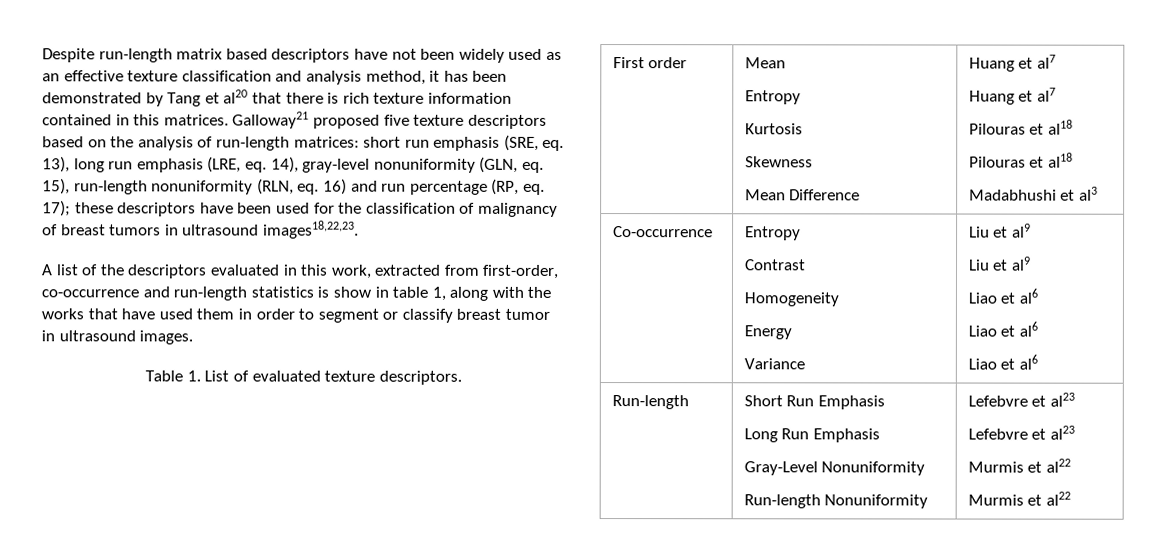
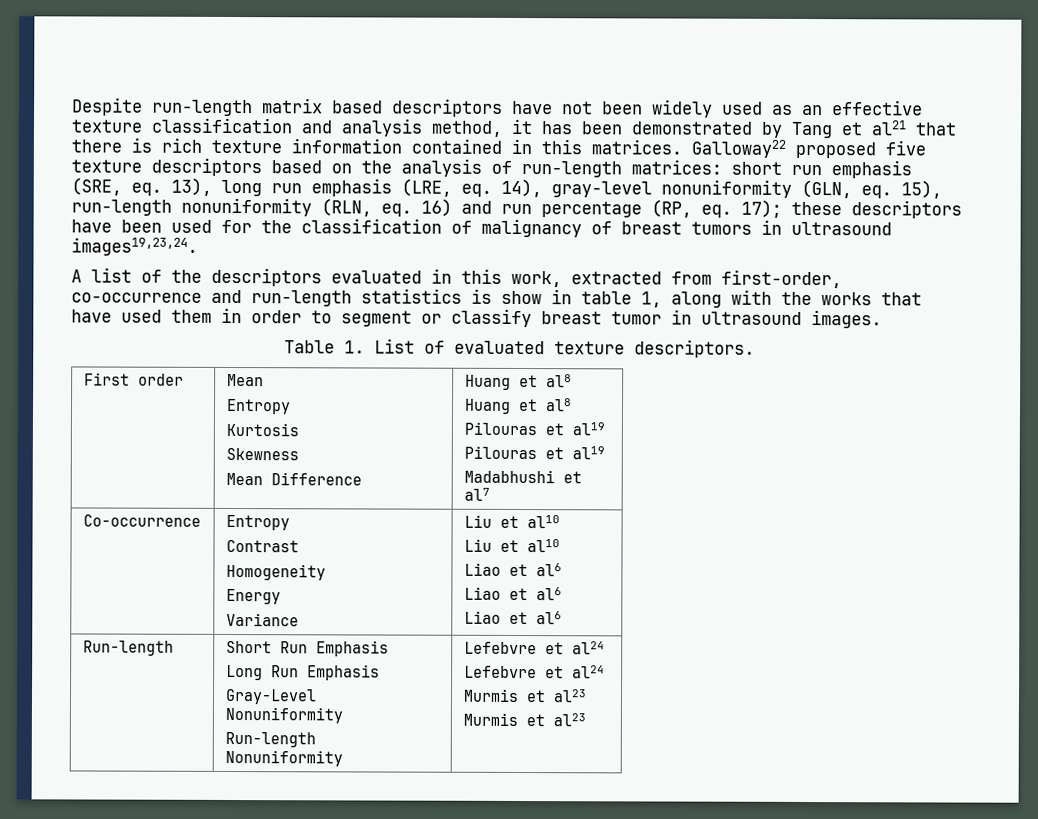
- Despite run-length matrix based descriptors have not been widely used as an effective texture classification and analysis method, it has been demonstrated by Tang et al20 that there is rich texture information contained in this matrices.
+ Despite run-length matrix based descriptors have not been widely used as an effective texture classification and analysis method, it has been demonstrated by Tang et al21 that there is rich texture information contained in this matrices.
- Galloway21 proposed five texture descriptors based on the analysis of run-length matrices: short run emphasis (SRE, eq.
+ Galloway22 proposed five texture descriptors based on the analysis of run-length matrices: short run emphasis (SRE, eq.
- 17); these descriptors have been used for the classification of malignancy of breast tumors in ultrasound images18,22,23.
+ 17); these descriptors have been used for the classification of malignancy of breast tumors in ultrasound images19,23,24.
  First order | Mean
  Entropy
  Kurtosis
  Skewness
- Mean Difference | Huang et al7
- Huang et al7
- Pilouras et al18
- Pilouras et al18
- Madabhushi et al3
+ Mean Difference | Huang et al8
+ Huang et al8
+ Pilouras et al19
+ Pilouras et al19
+ Madabhushi et al7
  Co-occurrence | Entropy
  Contrast
  Homogeneity
  Energy
- Variance | Liu et al9
- Liu et al9
+ Variance | Liu et al10
+ Liu et al10
  Run-length | Short Run Emphasis
  Long Run Emphasis
  Gray-Level Nonuniformity
- Run-length Nonuniformity | Lefebvre et al23
- Lefebvre et al23
- Murmis et al22
- Murmis et al22
+ Run-length Nonuniformity | Lefebvre et al24
+ Lefebvre et al24
+ Murmis et al23
+ Murmis et al23

